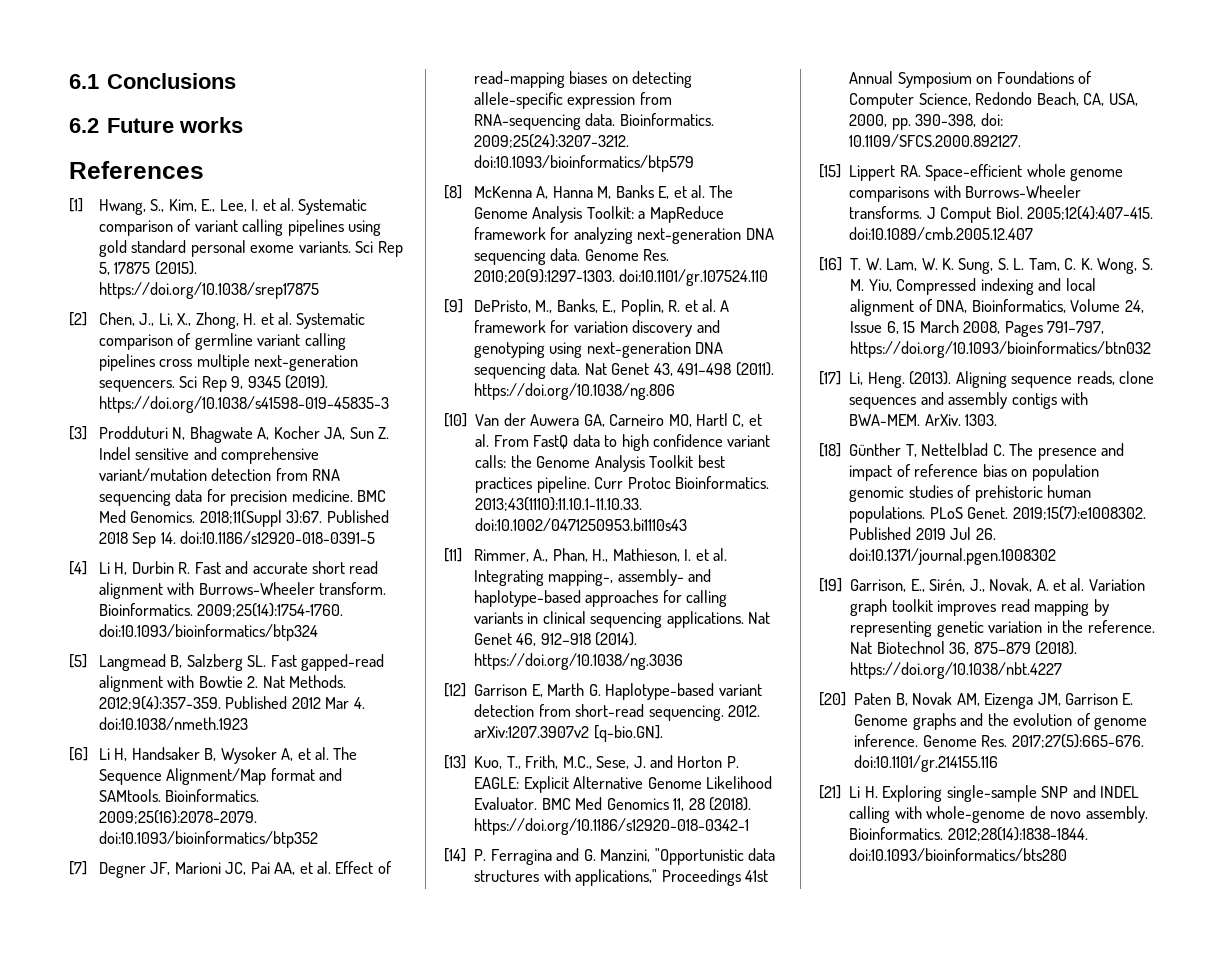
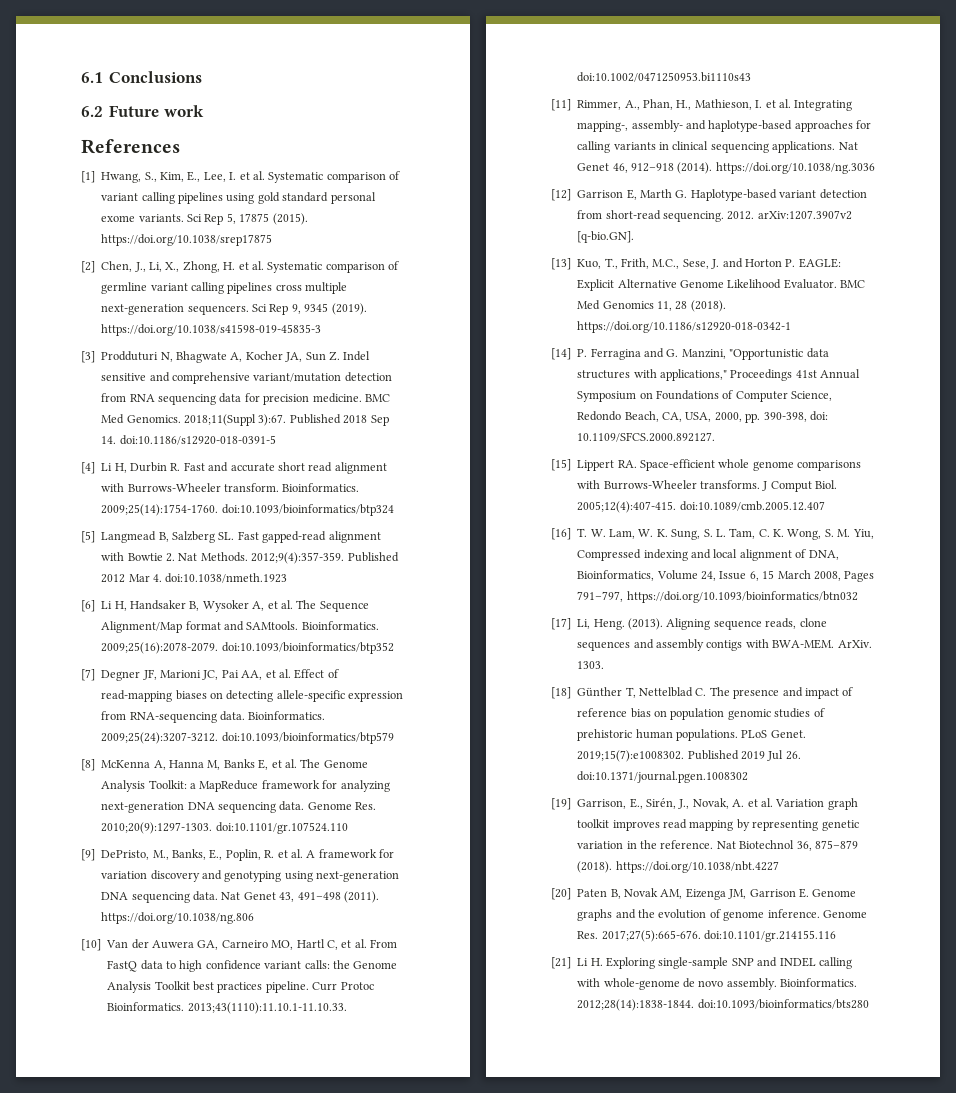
- 6.2 Future works
+ 6.2 Future work

